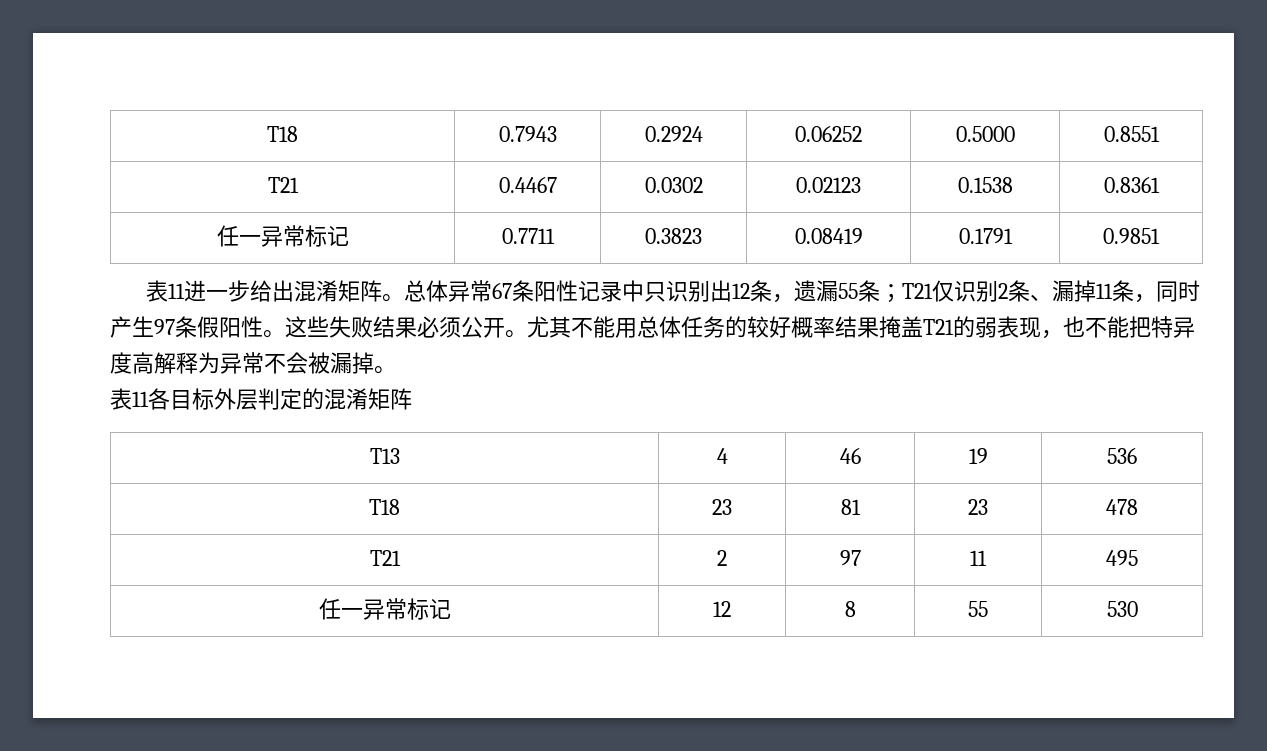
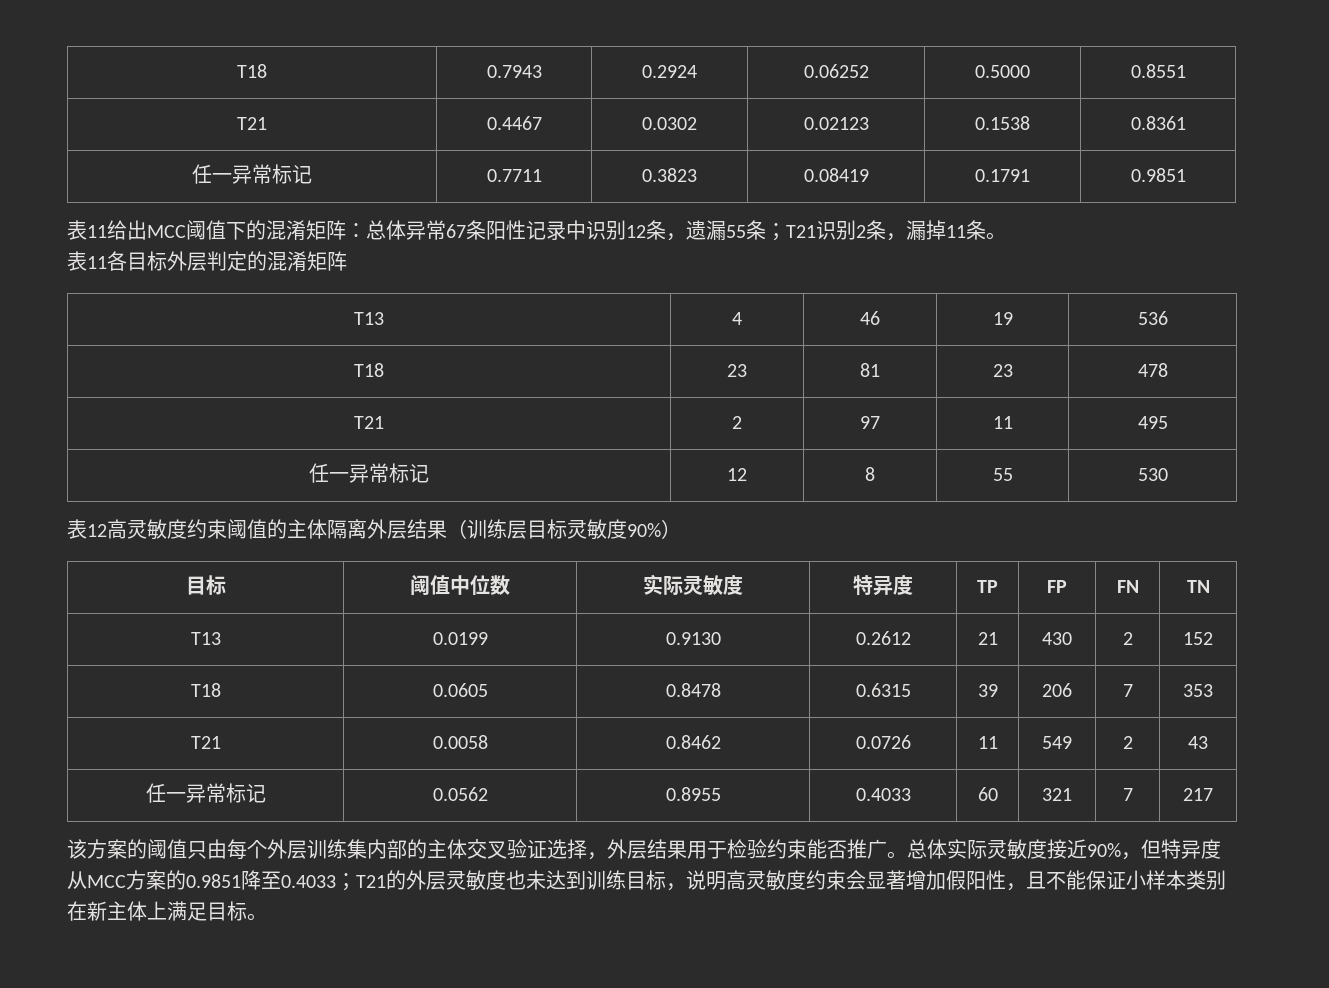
- 表11进一步给出混淆矩阵。总体异常67条阳性记录中只识别出12条，遗漏55条；T21仅识别2条、漏掉11条，同时产生97条假阳性。这些失败结果必须公开。尤其不能用总体任务的较好概率结果掩盖T21的弱表现，也不能把特异度高解释为异常不会被漏掉。
+ 表11给出MCC阈值下的混淆矩阵：总体异常67条阳性记录中识别12条，遗漏55条；T21识别2条，漏掉11条。
+ 表12高灵敏度约束阈值的主体隔离外层结果（训练层目标灵敏度90%）
+ 目标 | 阈值中位数 | 实际灵敏度 | 特异度 | TP | FP | FN | TN
+ T13 | 0.0199 | 0.9130 | 0.2612 | 21 | 430 | 2 | 152
+ T18 | 0.0605 | 0.8478 | 0.6315 | 39 | 206 | 7 | 353
+ T21 | 0.0058 | 0.8462 | 0.0726 | 11 | 549 | 2 | 43
+ 任一异常标记 | 0.0562 | 0.8955 | 0.4033 | 60 | 321 | 7 | 217
+ 该方案的阈值只由每个外层训练集内部的主体交叉验证选择，外层结果用于检验约束能否推广。总体实际灵敏度接近90%，但特异度从MCC方案的0.9851降至0.4033；T21的外层灵敏度也未达到训练目标，说明高灵敏度约束会显著增加假阳性，且不能保证小样本类别在新主体上满足目标。

